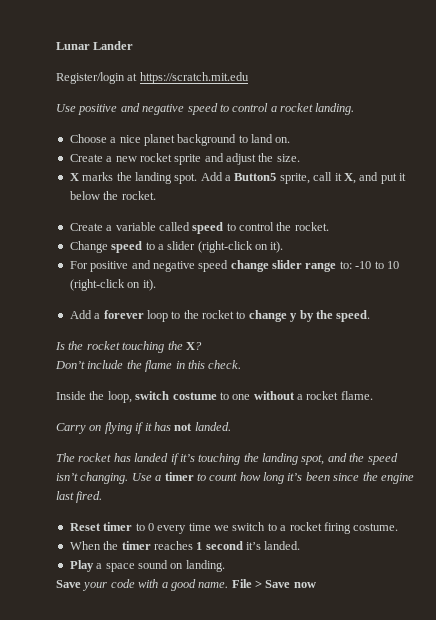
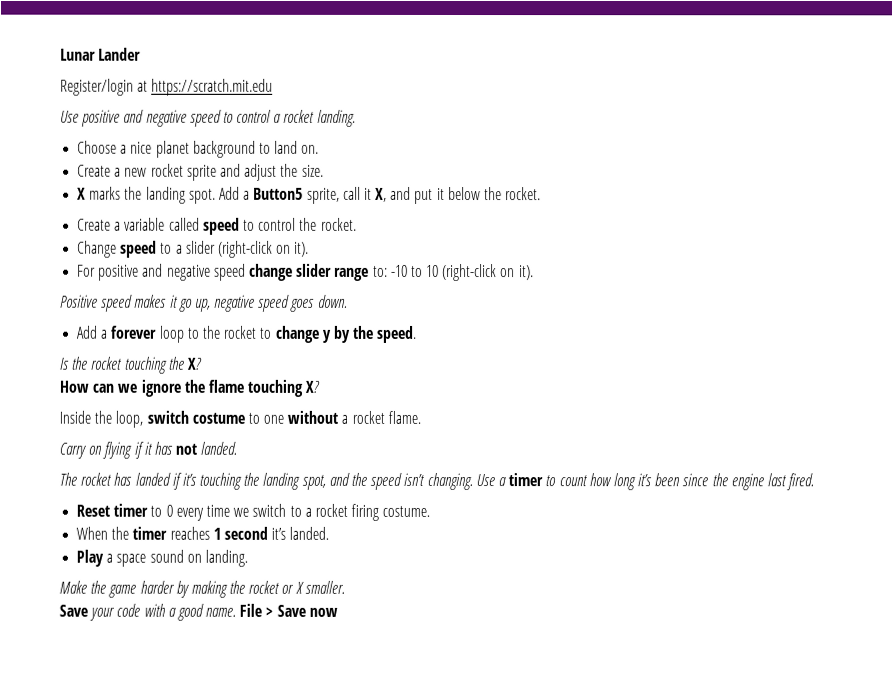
+ Positive speed makes it go up, negative speed goes down.
- Don’t include the flame in this check.
+ How can we ignore the flame touching X?
+ Make the game harder by making the rocket or X smaller.

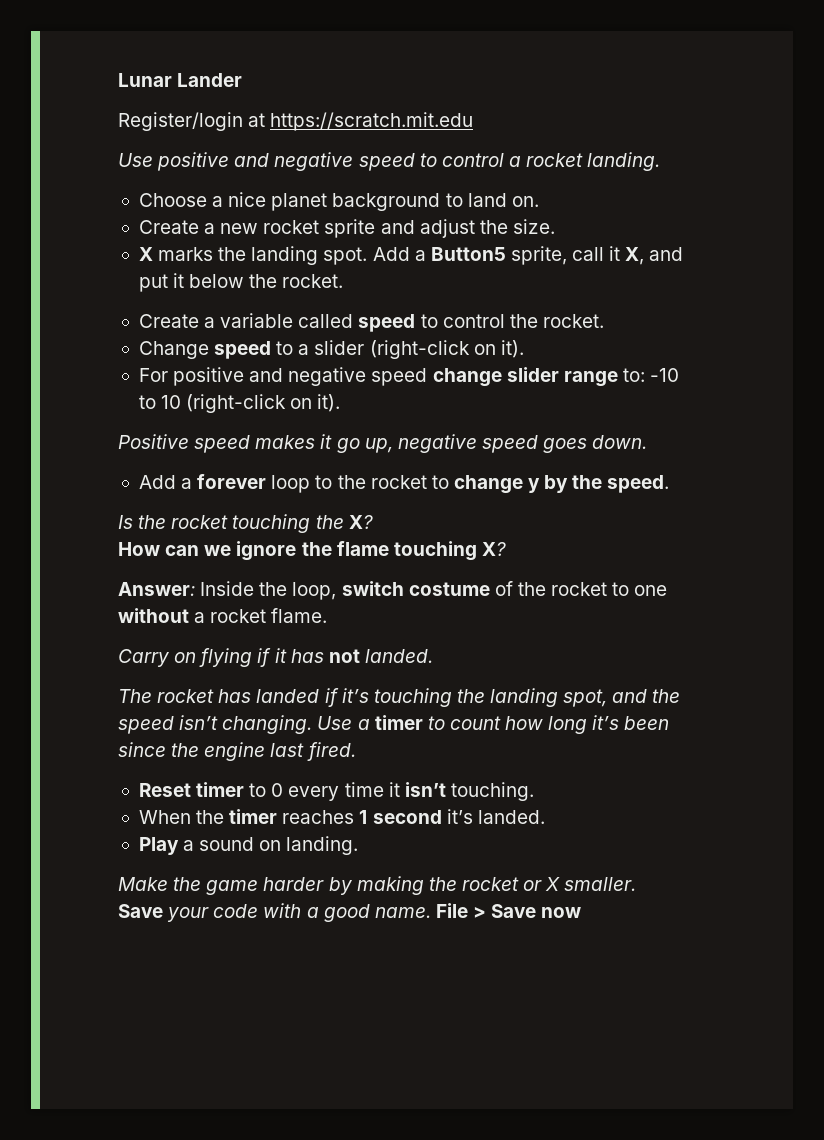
- Inside the loop, switch costume to one without a rocket flame.
+ Answer: Inside the loop, switch costume of the rocket to one without a rocket flame.
- Reset timer to 0 every time we switch to a rocket firing costume.
+ Reset timer to 0 every time it isn’t touching.
- Play a space sound on landing.
+ Play a sound on landing.

